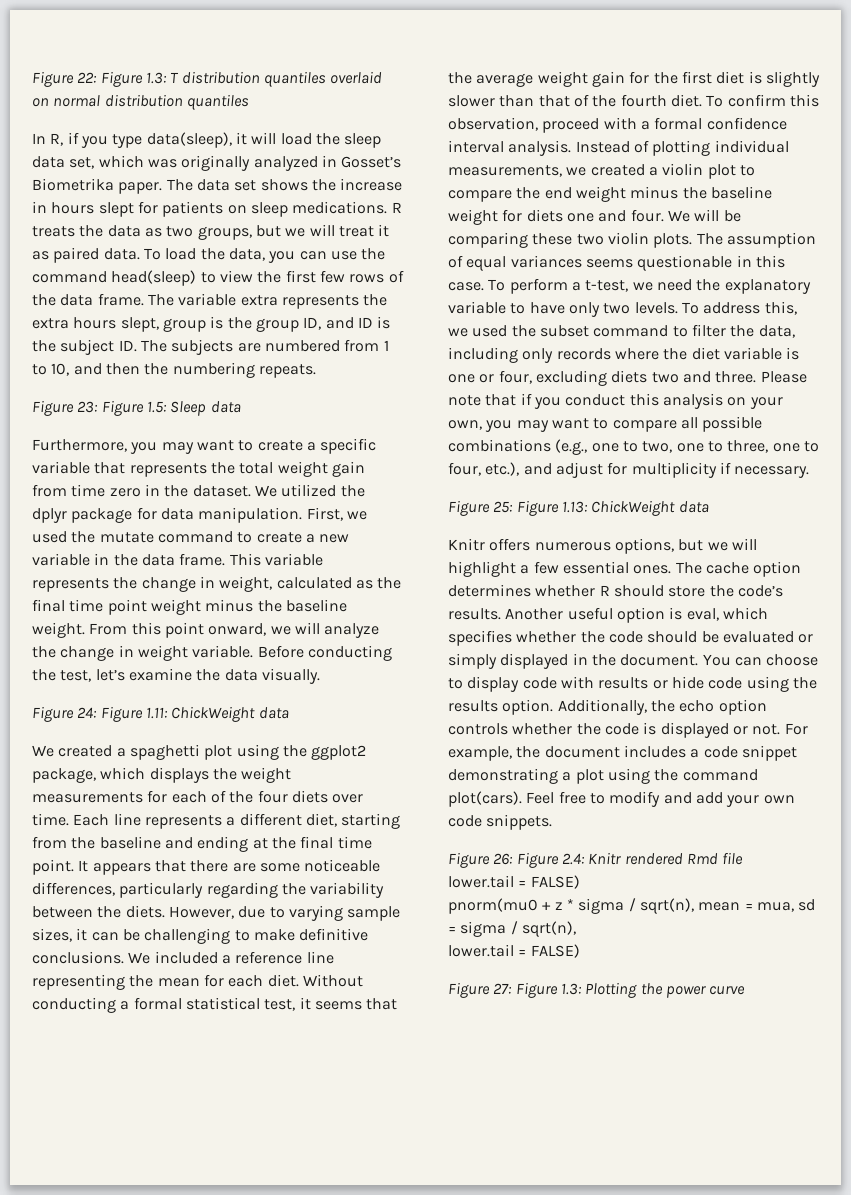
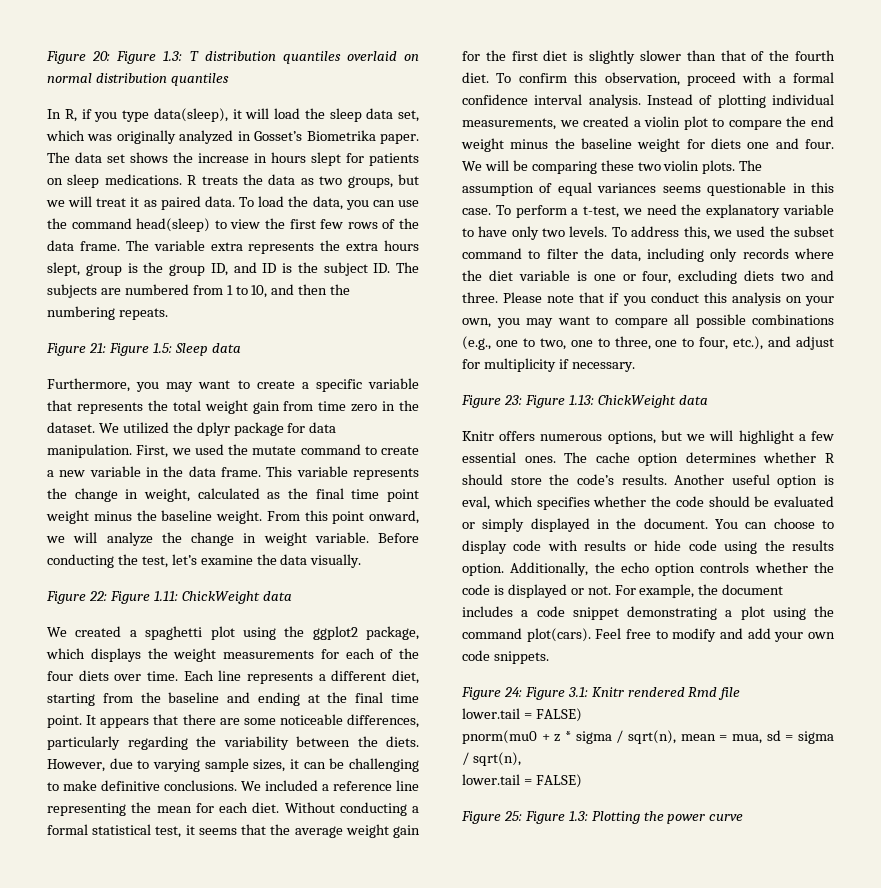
- Figure 22: Figure 1.3: T distribution quantiles overlaid on normal distribution quantiles
+ Figure 20: Figure 1.3: T distribution quantiles overlaid on normal distribution quantiles
- Figure 23: Figure 1.5: Sleep data
+ Figure 21: Figure 1.5: Sleep data
- Figure 24: Figure 1.11: ChickWeight data
+ Figure 22: Figure 1.11: ChickWeight data
- Figure 25: Figure 1.13: ChickWeight data
+ Figure 23: Figure 1.13: ChickWeight data
- Figure 26: Figure 2.4: Knitr rendered Rmd file
+ Figure 24: Figure 3.1: Knitr rendered Rmd file
- Figure 27: Figure 1.3: Plotting the power curve
+ Figure 25: Figure 1.3: Plotting the power curve

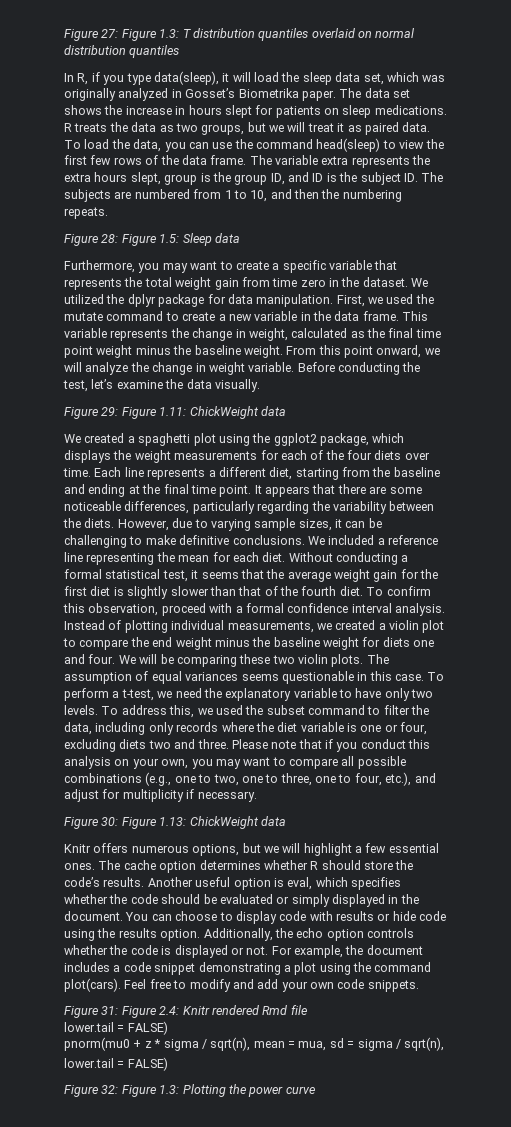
- Figure 20: Figure 1.3: T distribution quantiles overlaid on normal distribution quantiles
+ Figure 27: Figure 1.3: T distribution quantiles overlaid on normal distribution quantiles
- Figure 21: Figure 1.5: Sleep data
+ Figure 28: Figure 1.5: Sleep data
- Figure 22: Figure 1.11: ChickWeight data
+ Figure 29: Figure 1.11: ChickWeight data
- Figure 23: Figure 1.13: ChickWeight data
+ Figure 30: Figure 1.13: ChickWeight data
- Figure 24: Figure 3.1: Knitr rendered Rmd file
+ Figure 31: Figure 2.4: Knitr rendered Rmd file
- Figure 25: Figure 1.3: Plotting the power curve
+ Figure 32: Figure 1.3: Plotting the power curve

